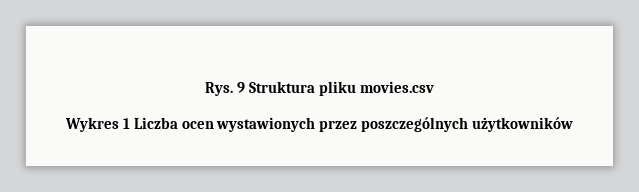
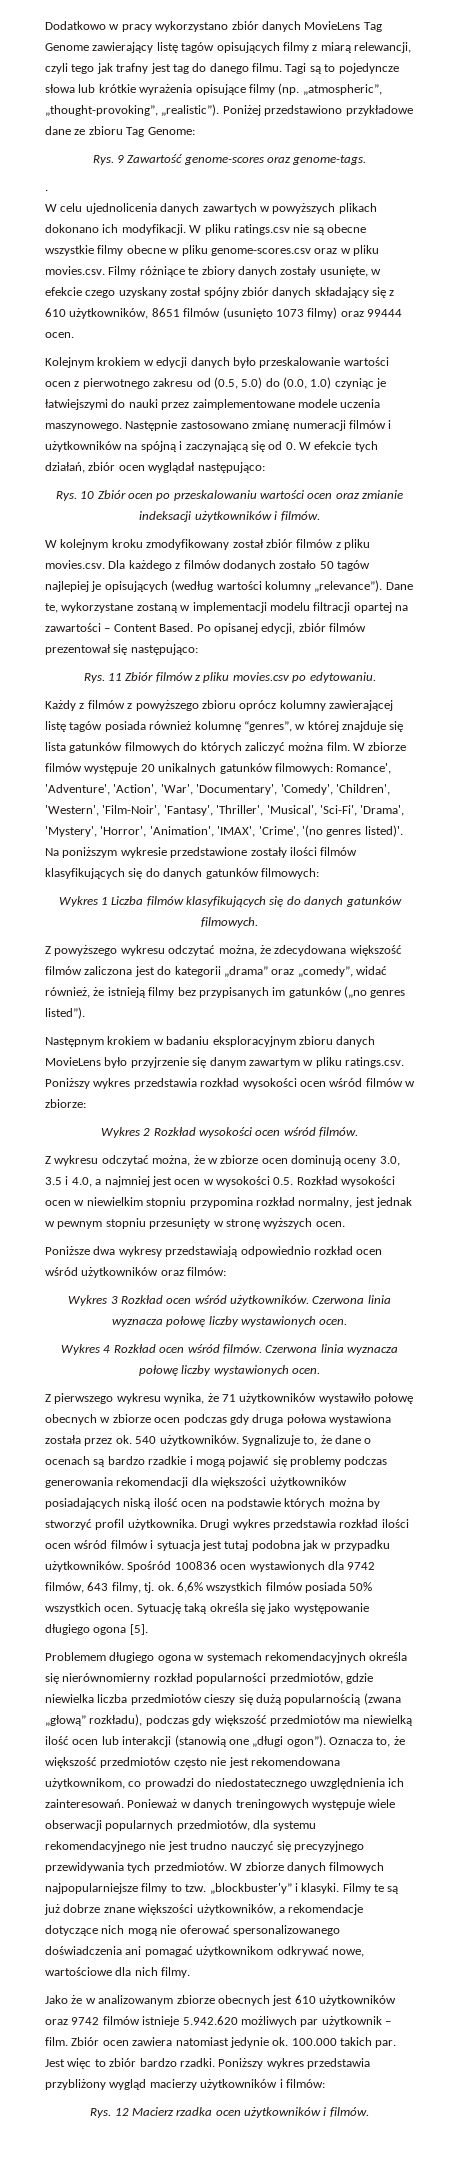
- Rys. 9 Struktura pliku movies.csv
- Wykres 1 Liczba ocen wystawionych przez poszczególnych użytkowników
+ Dodatkowo w pracy wykorzystano zbiór danych MovieLens Tag Genome zawierający listę tagów opisujących filmy z miarą relewancji, czyli tego jak trafny jest tag do danego filmu. Tagi są to pojedyncze słowa lub krótkie wyrażenia opisujące filmy (np. „atmospheric”, „thought-provoking”, „realistic”). Poniżej przedstawiono przykładowe dane ze zbioru Tag Genome:
+ Rys. 9 Zawartość genome-scores oraz genome-tags.
+ .
+ W celu ujednolicenia danych zawartych w powyższych plikach dokonano ich modyfikacji. W pliku ratings.csv nie są obecne wszystkie filmy obecne w pliku genome-scores.csv oraz w pliku movies.csv. Filmy różniące te zbiory danych zostały usunięte, w efekcie czego uzyskany został spójny zbiór danych składający się z 610 użytkowników, 8651 filmów (usunięto 1073 filmy) oraz 99444 ocen.
+ Kolejnym krokiem w edycji danych było przeskalowanie wartości ocen z pierwotnego zakresu od (0.5, 5.0) do (0.0, 1.0) czyniąc je łatwiejszymi do nauki przez zaimplementowane modele uczenia maszynowego. Następnie zastosowano zmianę numeracji filmów i użytkowników na spójną i zaczynającą się od 0. W efekcie tych działań, zbiór ocen wyglądał następująco:
+ Rys. 10 Zbiór ocen po przeskalowaniu wartości ocen oraz zmianie indeksacji użytkowników i filmów.
+ W kolejnym kroku zmodyfikowany został zbiór filmów z pliku movies.csv. Dla każdego z filmów dodanych zostało 50 tagów najlepiej je opisujących (według wartości kolumny „relevance”). Dane te, wykorzystane zostaną w implementacji modelu filtracji opartej na zawartości – Content Based. Po opisanej edycji, zbiór filmów prezentował się następująco:
+ Rys. 11 Zbiór filmów z pliku movies.csv po edytowaniu.
+ Każdy z filmów z powyższego zbioru oprócz kolumny zawierającej listę tagów posiada również kolumnę “genres”, w której znajduje się lista gatunków filmowych do których zaliczyć można film. W zbiorze filmów występuje 20 unikalnych gatunków filmowych: Romance', 'Adventure', 'Action', 'War', 'Documentary', 'Comedy', 'Children', 'Western', 'Film-Noir', 'Fantasy', 'Thriller', 'Musical', 'Sci-Fi', 'Drama', 'Mystery', 'Horror', 'Animation', 'IMAX', 'Crime', '(no genres listed)'. Na poniższym wykresie przedstawione zostały ilości filmów klasyfikujących się do danych gatunków filmowych:
+ Wykres 1 Liczba filmów klasyfikujących się do danych gatunków filmowych.
+ Z powyższego wykresu odczytać można, że zdecydowana większość filmów zaliczona jest do kategorii „drama” oraz „comedy”, widać również, że istnieją filmy bez przypisanych im gatunków („no genres listed”).
+ Następnym krokiem w badaniu eksploracyjnym zbioru danych MovieLens było przyjrzenie się danym zawartym w pliku ratings.csv. Poniższy wykres przedstawia rozkład wysokości ocen wśród filmów w zbiorze:
+ Wykres 2 Rozkład wysokości ocen wśród filmów.
+ Z wykresu odczytać można, że w zbiorze ocen dominują oceny 3.0, 3.5 i 4.0, a najmniej jest ocen w wysokości 0.5. Rozkład wysokości ocen w niewielkim stopniu przypomina rozkład normalny, jest jednak w pewnym stopniu przesunięty w stronę wyższych ocen.
+ Poniższe dwa wykresy przedstawiają odpowiednio rozkład ocen wśród użytkowników oraz filmów:
+ Wykres 3 Rozkład ocen wśród użytkowników. Czerwona linia wyznacza połowę liczby wystawionych ocen.
+ Wykres 4 Rozkład ocen wśród filmów. Czerwona linia wyznacza połowę liczby wystawionych ocen.
+ Z pierwszego wykresu wynika, że 71 użytkowników wystawiło połowę obecnych w zbiorze ocen podczas gdy druga połowa wystawiona została przez ok. 540 użytkowników. Sygnalizuje to, że dane o ocenach są bardzo rzadkie i mogą pojawić się problemy podczas generowania rekomendacji dla większości użytkowników posiadających niską ilość ocen na podstawie których można by stworzyć profil użytkownika. Drugi wykres przedstawia rozkład ilości ocen wśród filmów i sytuacja jest tutaj podobna jak w przypadku użytkowników. Spośród 100836 ocen wystawionych dla 9742 filmów, 643 filmy, tj. ok. 6,6% wszystkich filmów posiada 50% wszystkich ocen. Sytuację taką określa się jako występowanie długiego ogona [5].
+ Problemem długiego ogona w systemach rekomendacyjnych określa się nierównomierny rozkład popularności przedmiotów, gdzie niewielka liczba przedmiotów cieszy się dużą popularnością (zwana „głową” rozkładu), podczas gdy większość przedmiotów ma niewielką ilość ocen lub interakcji (stanowią one „długi ogon”). Oznacza to, że większość przedmiotów często nie jest rekomendowana użytkownikom, co prowadzi do niedostatecznego uwzględnienia ich zainteresowań. Ponieważ w danych treningowych występuje wiele obserwacji popularnych przedmiotów, dla systemu rekomendacyjnego nie jest trudno nauczyć się precyzyjnego przewidywania tych przedmiotów. W zbiorze danych filmowych najpopularniejsze filmy to tzw. „blockbuster'y” i klasyki. Filmy te są już dobrze znane większości użytkowników, a rekomendacje dotyczące nich mogą nie oferować spersonalizowanego doświadczenia ani pomagać użytkownikom odkrywać nowe, wartościowe dla nich filmy.
+ Jako że w analizowanym zbiorze obecnych jest 610 użytkowników oraz 9742 filmów istnieje 5.942.620 możliwych par użytkownik – film. Zbiór ocen zawiera natomiast jedynie ok. 100.000 takich par. Jest więc to zbiór bardzo rzadki. Poniższy wykres przedstawia przybliżony wygląd macierzy użytkowników i filmów:
+ Rys. 12 Macierz rzadka ocen użytkowników i filmów.

